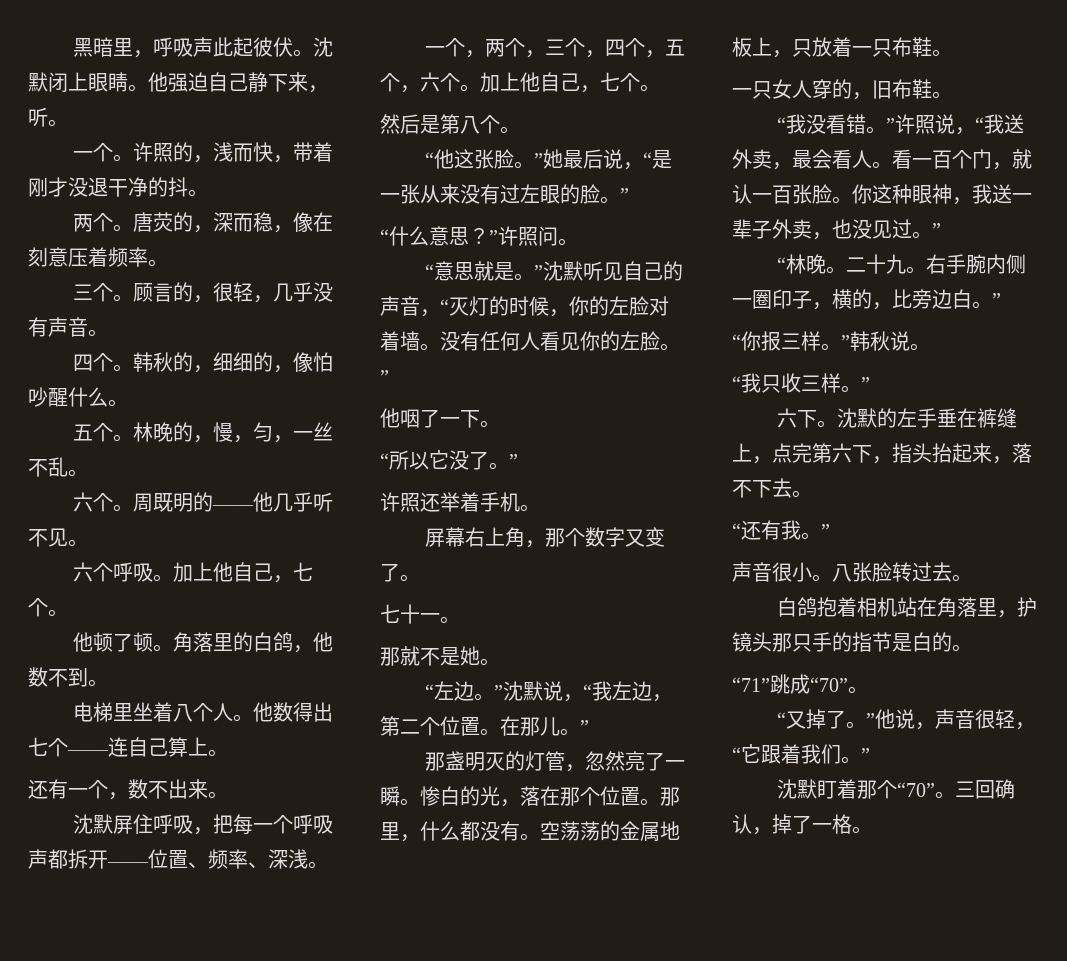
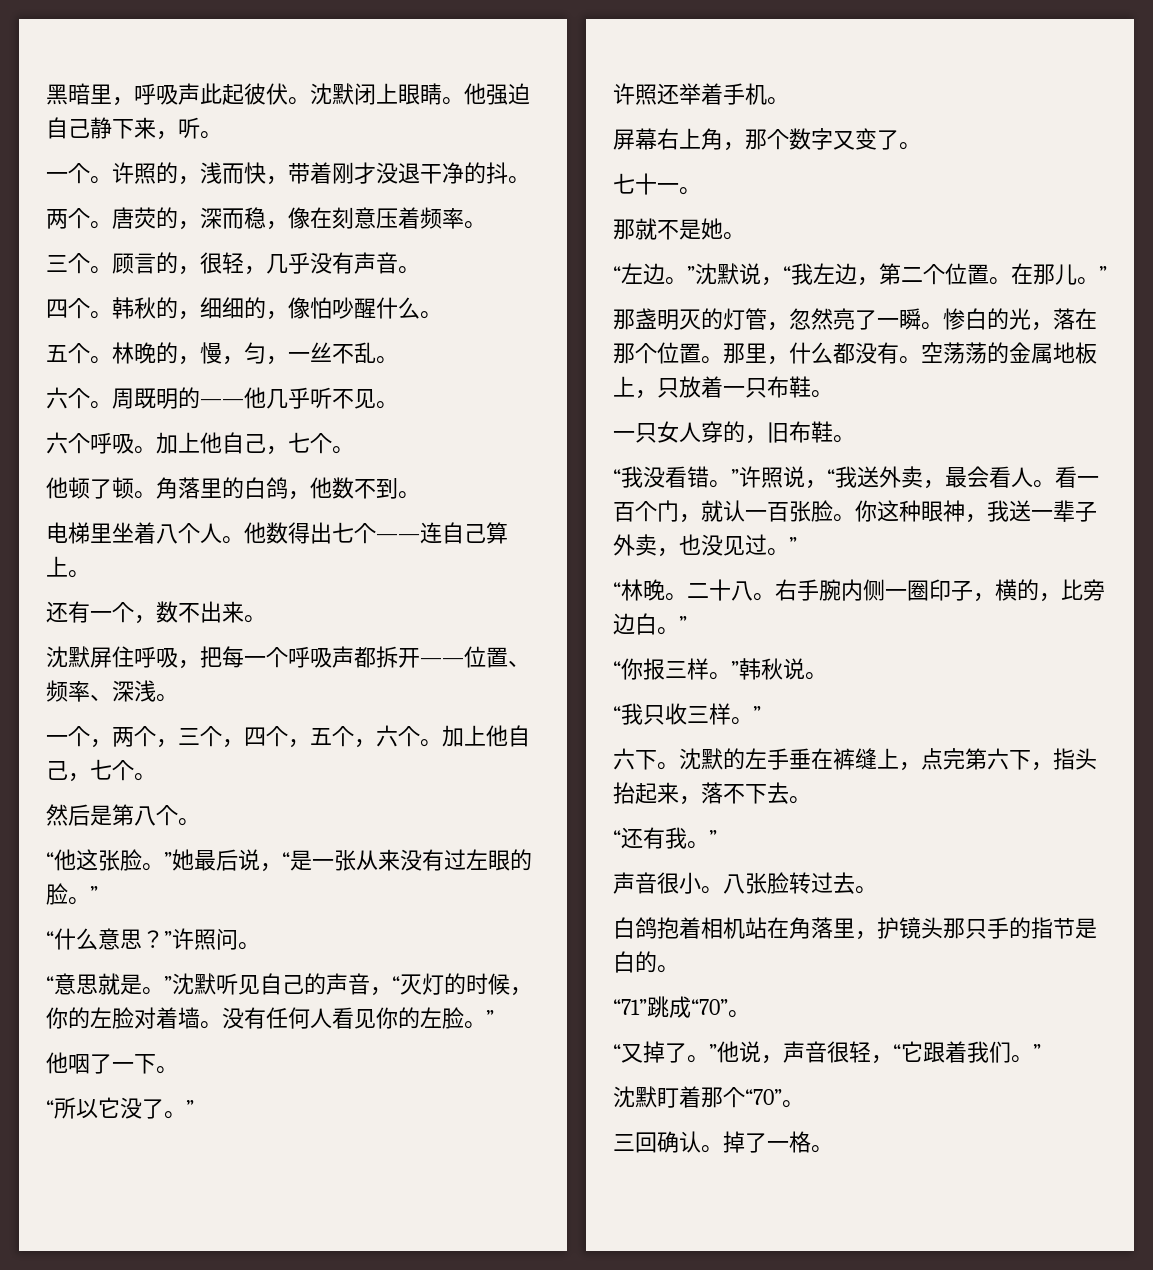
- 二十九。
+ 二十八。
- 沈默盯着那个“70”。三回确认，掉了一格。
+ 沈默盯着那个“70”。
+ 三回确认。掉了一格。

